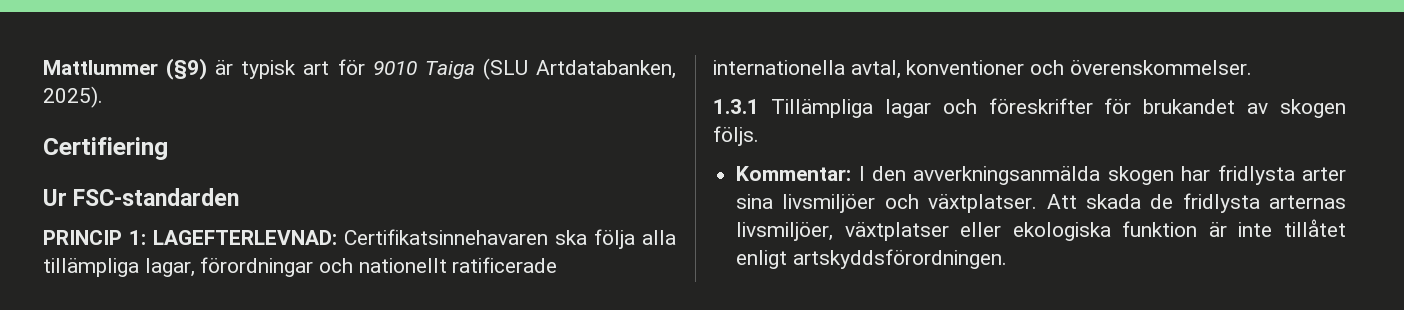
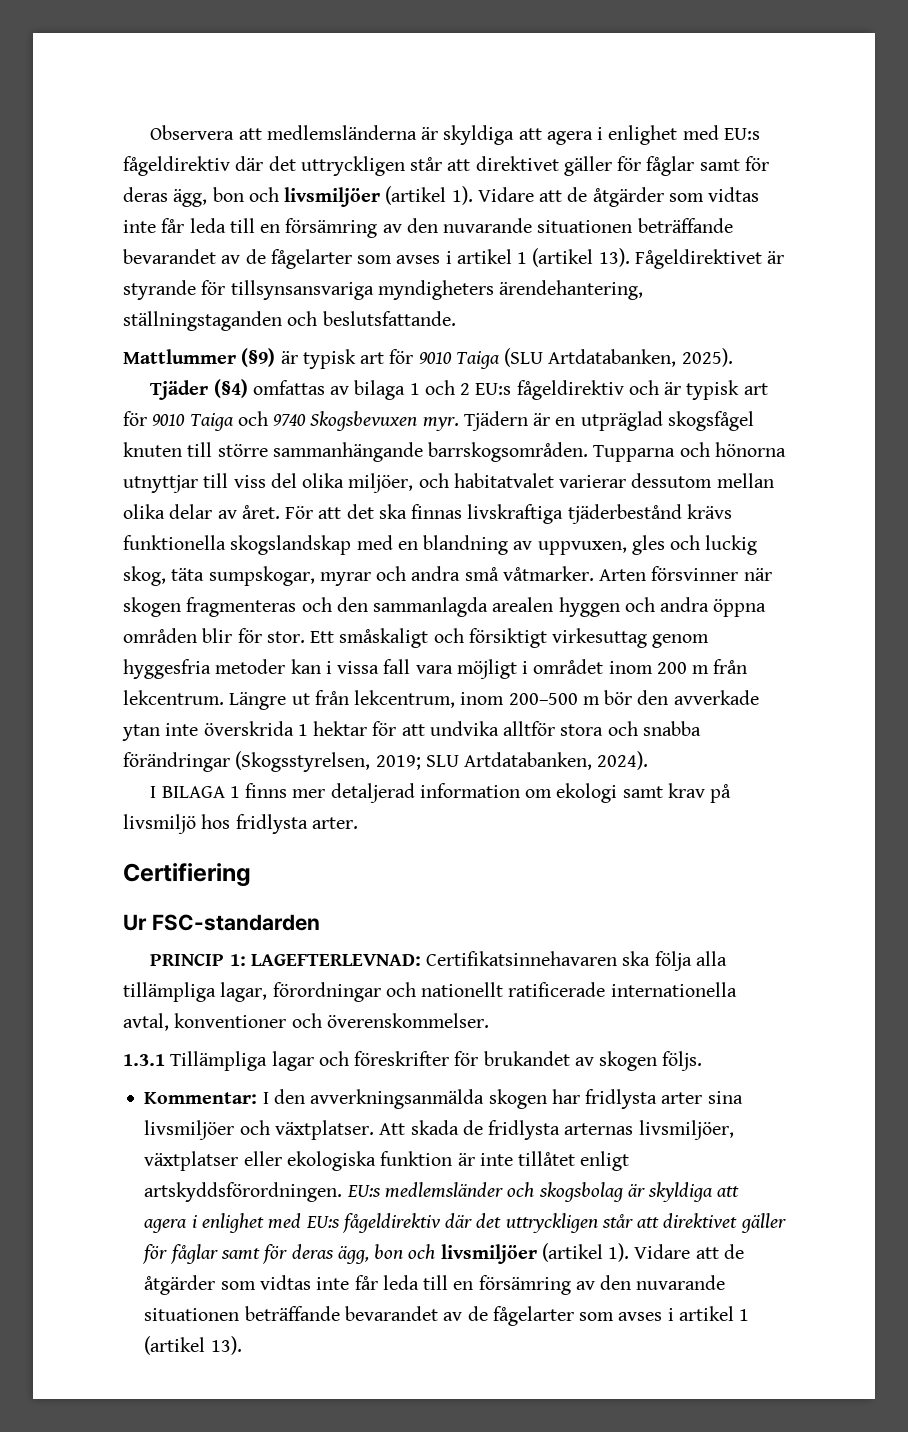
+ Observera att medlemsländerna är skyldiga att agera i enlighet med EU:s fågeldirektiv där det uttryckligen står att direktivet gäller för fåglar samt för deras ägg, bon och livsmiljöer (artikel 1). Vidare att de åtgärder som vidtas inte får leda till en försämring av den nuvarande situationen beträffande bevarandet av de fågelarter som avses i artikel 1 (artikel 13). Fågeldirektivet är styrande för tillsynsansvariga myndigheters ärendehantering, ställningstaganden och beslutsfattande.
+ Tjäder (§4) omfattas av bilaga 1 och 2 EU:s fågeldirektiv och är typisk art för 9010 Taiga och 9740 Skogsbevuxen myr. Tjädern är en utpräglad skogsfågel knuten till större sammanhängande barrskogsområden. Tupparna och hönorna utnyttjar till viss del olika miljöer, och habitatvalet varierar dessutom mellan olika delar av året. För att det ska finnas livskraftiga tjäderbestånd krävs funktionella skogslandskap med en blandning av uppvuxen, gles och luckig skog, täta sumpskogar, myrar och andra små våtmarker. Arten försvinner när skogen fragmenteras och den sammanlagda arealen hyggen och andra öppna områden blir för stor. Ett småskaligt och försiktigt virkesuttag genom hyggesfria metoder kan i vissa fall vara möjligt i området inom 200 m från lekcentrum. Längre ut från lekcentrum, inom 200–500 m bör den avverkade ytan inte överskrida 1 hektar för att undvika alltför stora och snabba förändringar (Skogsstyrelsen, 2019; SLU Artdatabanken, 2024).
+ I BILAGA 1 finns mer detaljerad information om ekologi samt krav på livsmiljö hos fridlysta arter.
+ EU:s medlemsländer och skogsbolag är skyldiga att agera i enlighet med EU:s fågeldirektiv där det uttryckligen står att direktivet gäller för fåglar samt för deras ägg, bon och livsmiljöer (artikel 1). Vidare att de åtgärder som vidtas inte får leda till en försämring av den nuvarande situationen beträffande bevarandet av de fågelarter som avses i artikel 1 (artikel 13).

